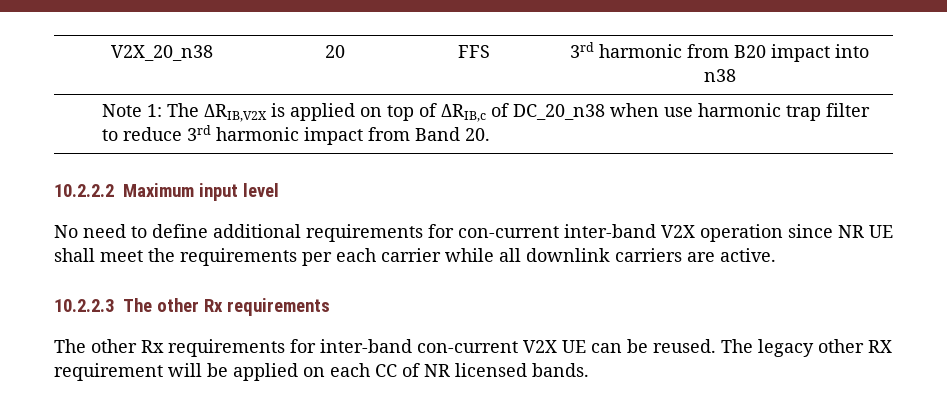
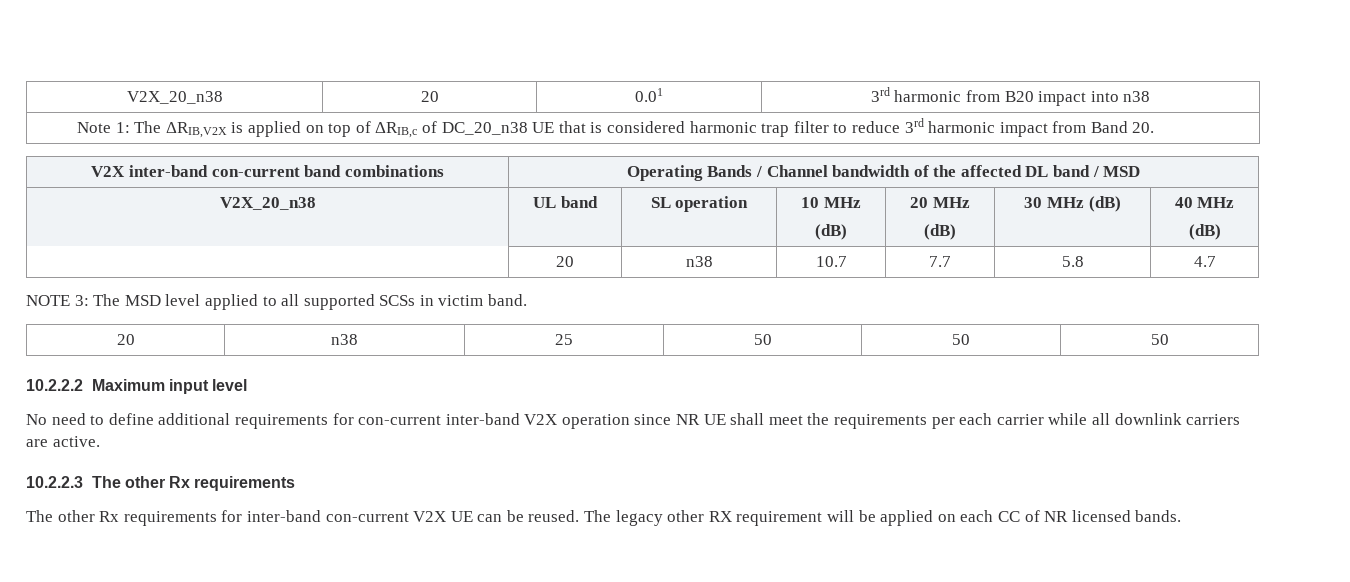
- V2X_20_n38 | 20 | FFS | 3rd harmonic from B20 impact into n38
+ V2X_20_n38 | 20 | 0.01 | 3rd harmonic from B20 impact into n38
- Note 1: The ΔRIB,V2X is applied on top of ΔRIB,c of DC_20_n38 when use harmonic trap filter to reduce 3rd harmonic impact from Band 20.
+ Note 1: The ΔRIB,V2X is applied on top of ΔRIB,c of DC_20_n38 UE that is considered harmonic trap filter to reduce 3rd harmonic impact from Band 20.
+ V2X inter-band con-current band combinations | Operating Bands / Channel bandwidth of the affected DL band / MSD
+ V2X_20_n38 | UL band | SL operation | 10 MHz
+ (dB) | 20 MHz
+ (dB) | 30 MHz (dB) | 40 MHz
+ (dB)
+ | 20 | n38 | 10.7 | 7.7 | 5.8 | 4.7
+ NOTE 3: The MSD level applied to all supported SCSs in victim band.
+ 20 | n38 | 25 | 50 | 50 | 50

